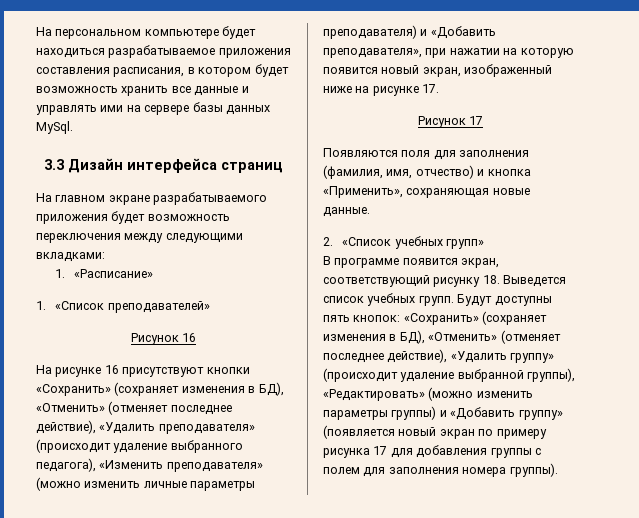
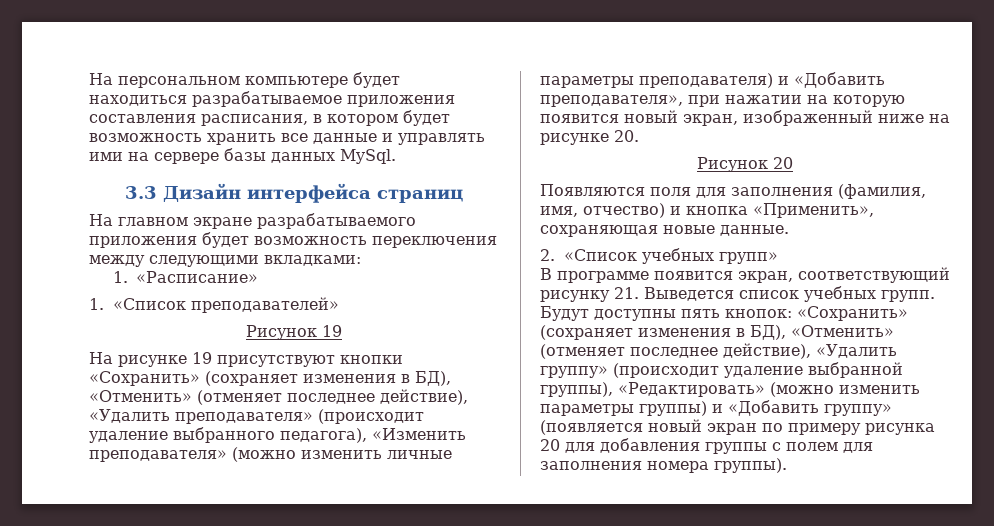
- Рисунок 16
+ Рисунок 19
- На рисунке 16 присутствуют кнопки «Сохранить» (сохраняет изменения в БД), «Отменить» (отменяет последнее действие), «Удалить преподавателя» (происходит удаление выбранного педагога), «Изменить преподавателя» (можно изменить личные параметры преподавателя) и «Добавить преподавателя», при нажатии на которую появится новый экран, изображенный ниже на рисунке 17.
- Рисунок 17
+ На рисунке 19 присутствуют кнопки «Сохранить» (сохраняет изменения в БД), «Отменить» (отменяет последнее действие), «Удалить преподавателя» (происходит удаление выбранного педагога), «Изменить преподавателя» (можно изменить личные параметры преподавателя) и «Добавить преподавателя», при нажатии на которую появится новый экран, изображенный ниже на рисунке 20.
+ Рисунок 20
- В программе появится экран, соответствующий рисунку 18. Выведется список учебных групп.
+ В программе появится экран, соответствующий рисунку 21. Выведется список учебных групп.
- Будут доступны пять кнопок: «Сохранить» (сохраняет изменения в БД), «Отменить» (отменяет последнее действие), «Удалить группу» (происходит удаление выбранной группы), «Редактировать» (можно изменить параметры группы) и «Добавить группу» (появляется новый экран по примеру рисунка 17 для добавления группы с полем для заполнения номера группы).
+ Будут доступны пять кнопок: «Сохранить» (сохраняет изменения в БД), «Отменить» (отменяет последнее действие), «Удалить группу» (происходит удаление выбранной группы), «Редактировать» (можно изменить параметры группы) и «Добавить группу» (появляется новый экран по примеру рисунка 20 для добавления группы с полем для заполнения номера группы).

